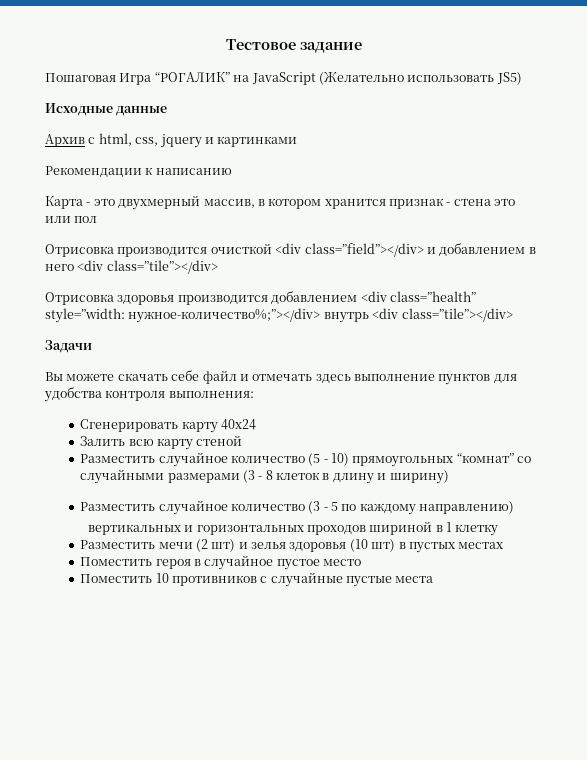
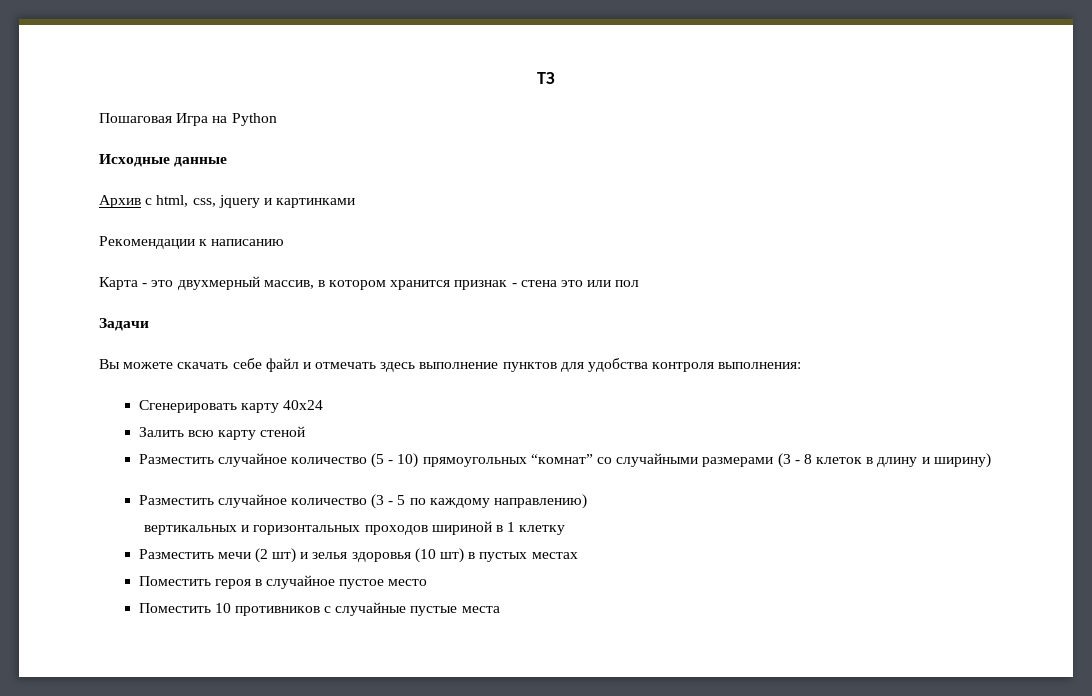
- Тестовое задание
+ ТЗ
- Пошаговая Игра “РОГАЛИК” на JavaScript (Желательно использовать JS5)
+ Пошаговая Игра на Python
- Отрисовка производится очисткой <div class=”field”></div> и добавлением в него <div class=”tile”></div>
- Отрисовка здоровья производится добавлением <div class=”health” style=”width: нужное-количество%;”></div> внутрь <div class=”tile”></div>

